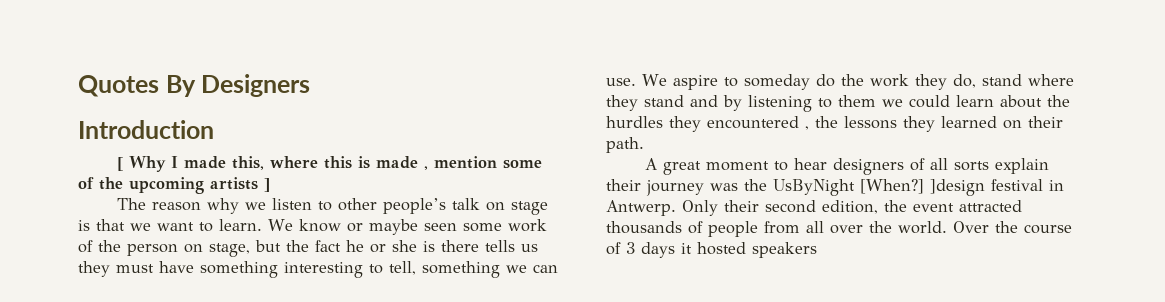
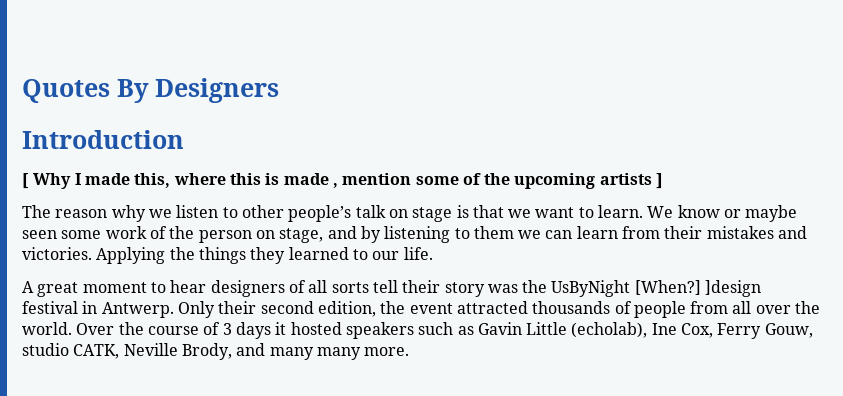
- We know or maybe seen some work of the person on stage, but the fact he or she is there tells us they must have something interesting to tell, something we can use. We aspire to someday do the work they do, stand where they stand and by listening to them we could learn about the hurdles they encountered , the lessons they learned on their path.
+ We know or maybe seen some work of the person on stage, and by listening to them we can learn from their mistakes and victories. Applying the things they learned to our life.
- A great moment to hear designers of all sorts explain their journey was the UsByNight [When?] ]design festival in Antwerp.
+ A great moment to hear designers of all sorts tell their story was the UsByNight [When?] ]design festival in Antwerp.
- Over the course of 3 days it hosted speakers
+ Over the course of 3 days it hosted speakers such as Gavin Little (echolab), Ine Cox, Ferry Gouw, studio CATK, Neville Brody, and many many more.

